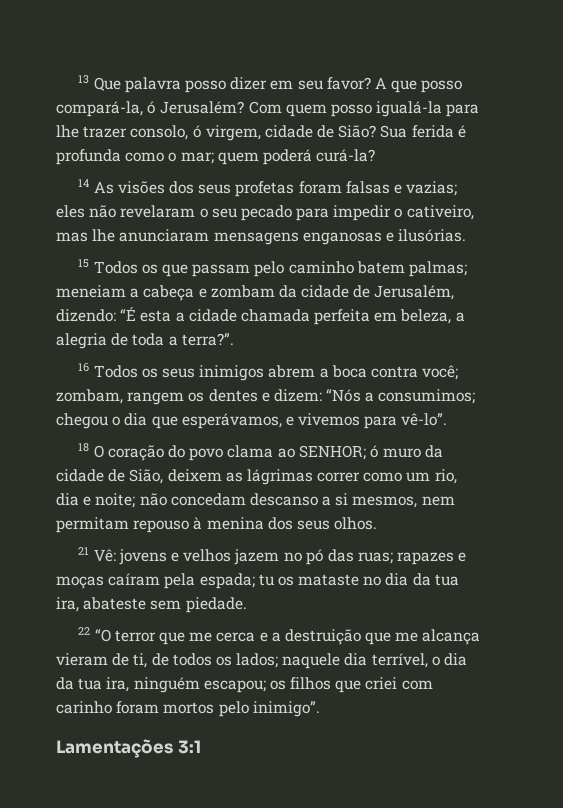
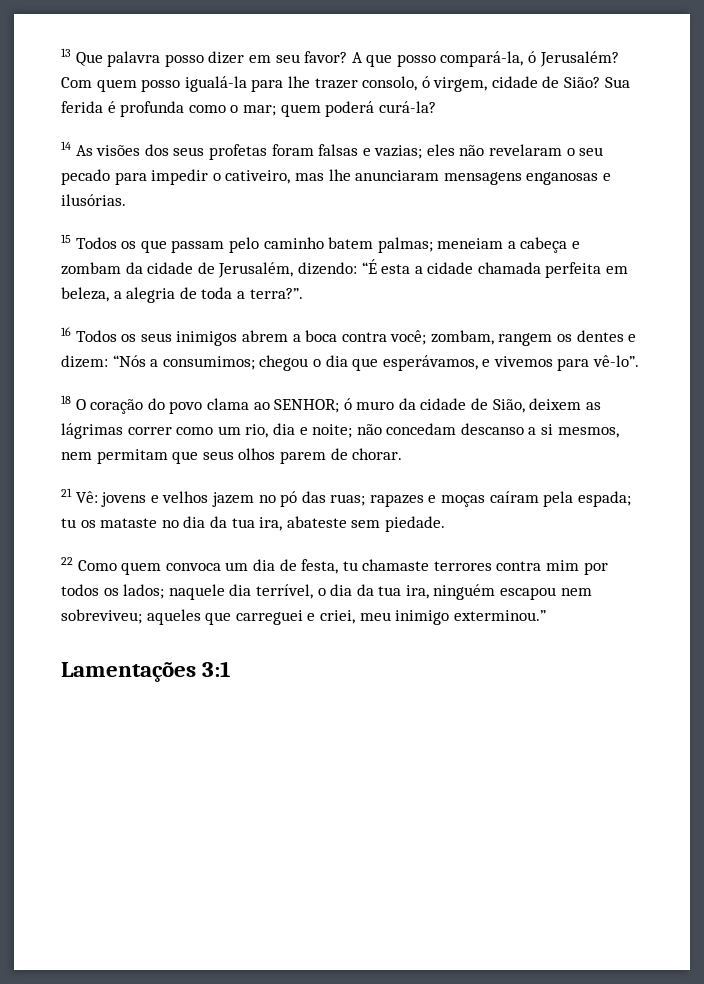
- 18 O coração do povo clama ao SENHOR; ó muro da cidade de Sião, deixem as lágrimas correr como um rio, dia e noite; não concedam descanso a si mesmos, nem permitam repouso à menina dos seus olhos.
+ 18 O coração do povo clama ao SENHOR; ó muro da cidade de Sião, deixem as lágrimas correr como um rio, dia e noite; não concedam descanso a si mesmos, nem permitam que seus olhos parem de chorar.
- 22 “O terror que me cerca e a destruição que me alcança vieram de ti, de todos os lados; naquele dia terrível, o dia da tua ira, ninguém escapou; os filhos que criei com carinho foram mortos pelo inimigo”.
+ 22 Como quem convoca um dia de festa, tu chamaste terrores contra mim por todos os lados; naquele dia terrível, o dia da tua ira, ninguém escapou nem sobreviveu; aqueles que carreguei e criei, meu inimigo exterminou.”

